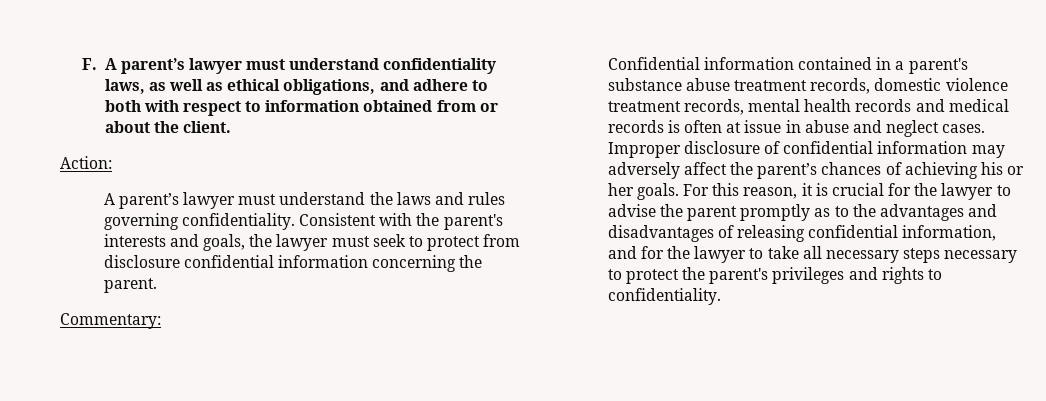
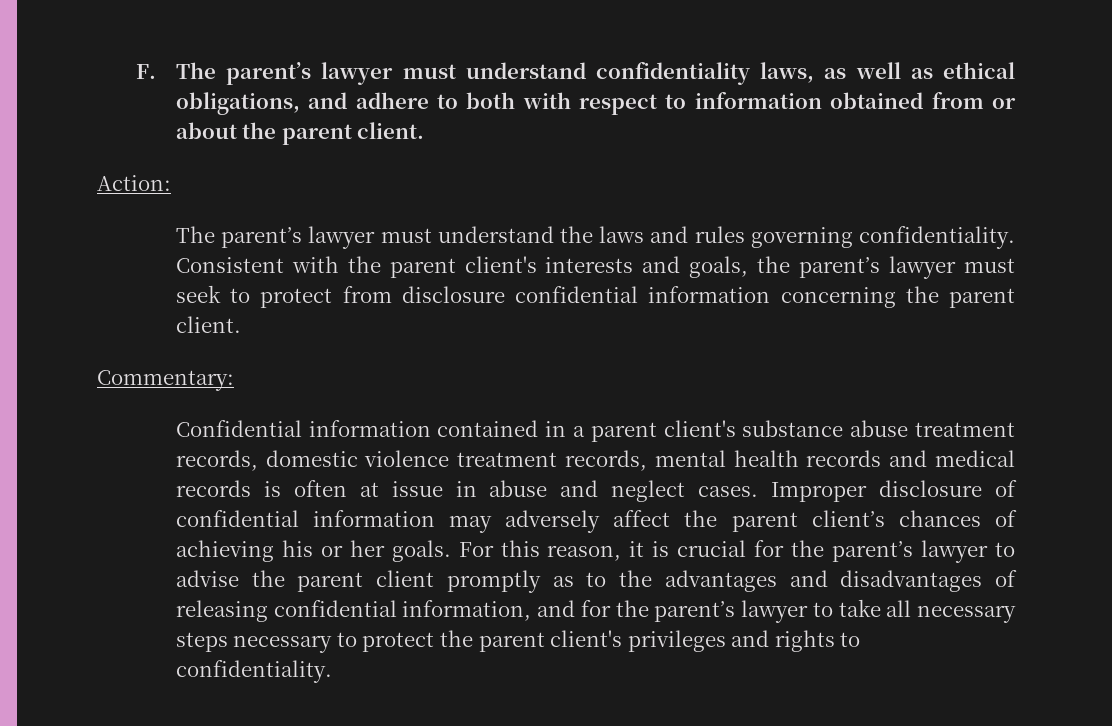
- F. A parent’s lawyer must understand confidentiality laws, as well as ethical obligations, and adhere to both with respect to information obtained from or about the client.
+ F. The parent’s lawyer must understand confidentiality laws, as well as ethical obligations, and adhere to both with respect to information obtained from or about the parent client.
- A parent’s lawyer must understand the laws and rules governing confidentiality.
+ The parent’s lawyer must understand the laws and rules governing confidentiality.
- Consistent with the parent's interests and goals, the lawyer must seek to protect from disclosure confidential information concerning the parent.
+ Consistent with the parent client's interests and goals, the parent’s lawyer must seek to protect from disclosure confidential information concerning the parent client.
- Confidential information contained in a parent's substance abuse treatment records, domestic violence treatment records, mental health records and medical records is often at issue in abuse and neglect cases.
+ Confidential information contained in a parent client's substance abuse treatment records, domestic violence treatment records, mental health records and medical records is often at issue in abuse and neglect cases.
- Improper disclosure of confidential information may adversely affect the parent’s chances of achieving his or her goals.
+ Improper disclosure of confidential information may adversely affect the parent client’s chances of achieving his or her goals.
- For this reason, it is crucial for the lawyer to advise the parent promptly as to the advantages and disadvantages of releasing confidential information, and for the lawyer to take all necessary steps necessary to protect the parent's privileges and rights to confidentiality.
+ For this reason, it is crucial for the parent’s lawyer to advise the parent client promptly as to the advantages and disadvantages of releasing confidential information, and for the parent’s lawyer to take all necessary steps necessary to protect the parent client's privileges and rights to confidentiality.

